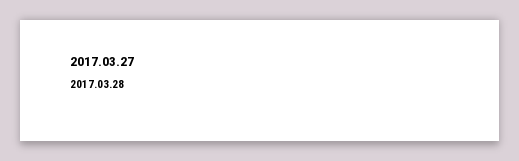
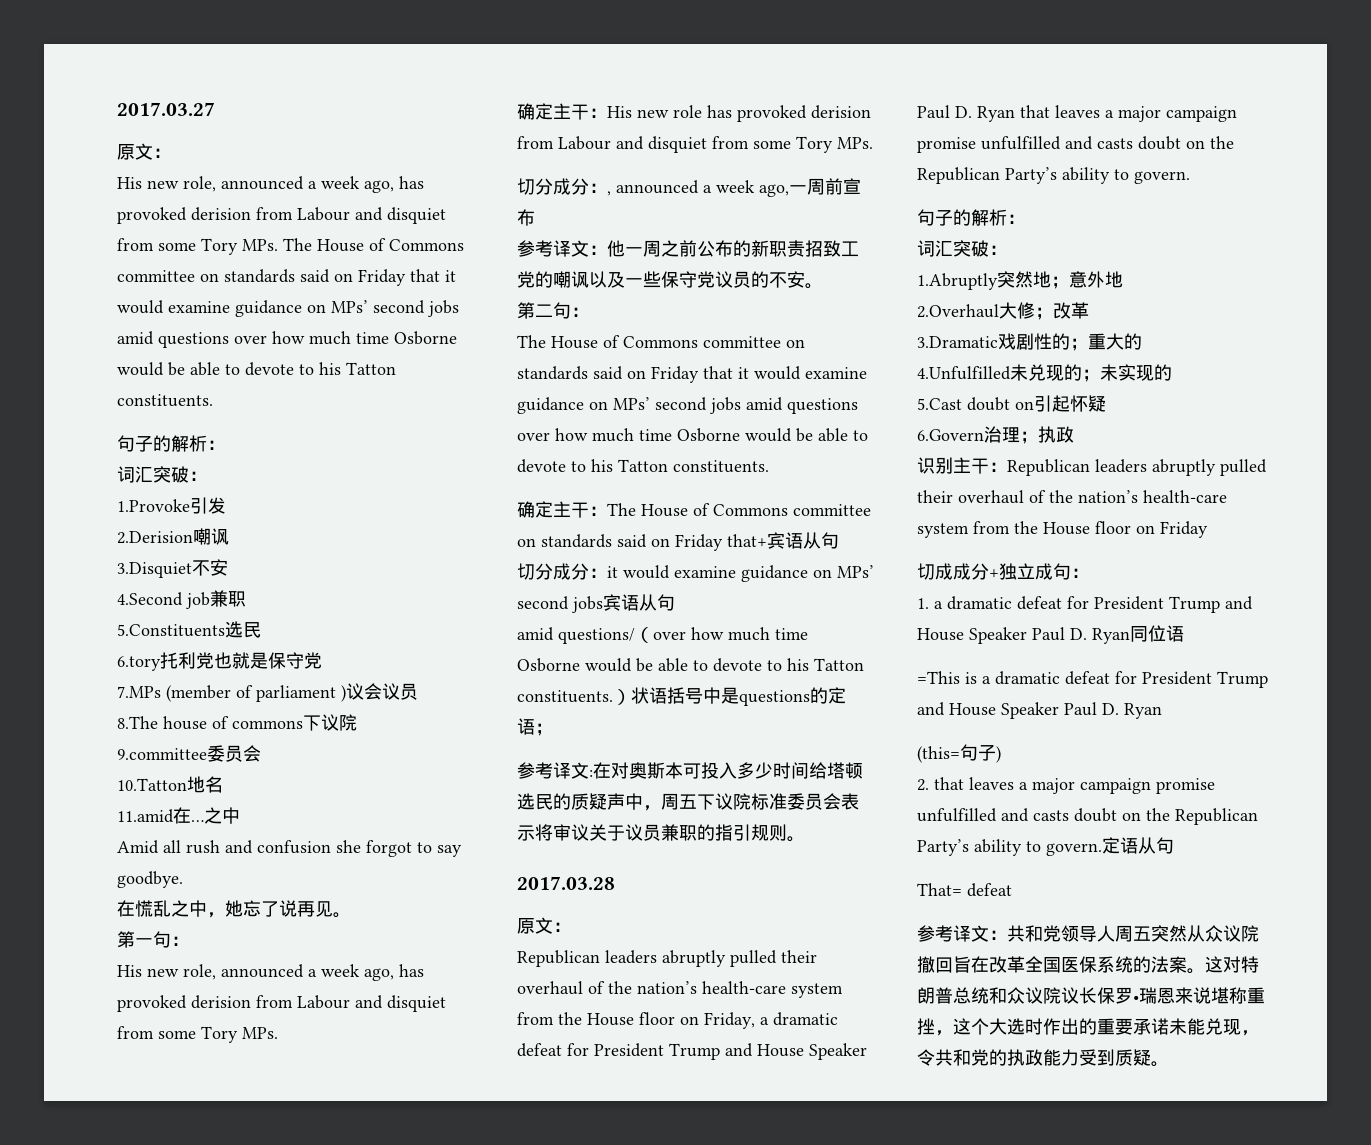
  2017.03.27
+ 原文：
+ His new role, announced a week ago, has provoked derision from Labour and disquiet from some Tory MPs. The House of Commons committee on standards said on Friday that it would examine guidance on MPs’ second jobs amid questions over how much time Osborne would be able to devote to his Tatton constituents.
+ 句子的解析：
+ 词汇突破：
+ 1.Provoke引发
+ 2.Derision嘲讽
+ 3.Disquiet不安
+ 4.Second job兼职
+ 5.Constituents选民
+ 6.tory托利党也就是保守党
+ 7.MPs (member of parliament )议会议员
+ 8.The house of commons下议院
+ 9.committee委员会
+ 10.Tatton地名
+ 11.amid在…之中
+ Amid all rush and confusion she forgot to say goodbye.
+ 在慌乱之中，她忘了说再见。
+ 第一句：
+ His new role, announced a week ago, has provoked derision from Labour and disquiet from some Tory MPs.
+ 确定主干：His new role has provoked derision from Labour and disquiet from some Tory MPs.
+ 切分成分：, announced a week ago,一周前宣布
+ 参考译文：他一周之前公布的新职责招致工党的嘲讽以及一些保守党议员的不安。
+ 第二句：
+ The House of Commons committee on standards said on Friday that it would examine guidance on MPs’ second jobs amid questions over how much time Osborne would be able to devote to his Tatton constituents.
+ 确定主干：The House of Commons committee on standards said on Friday that+宾语从句
+ 切分成分：it would examine guidance on MPs’ second jobs宾语从句
+ amid questions/（over how much time Osborne would be able to devote to his Tatton constituents.）状语括号中是questions的定语；
+ 参考译文:在对奥斯本可投入多少时间给塔顿选民的质疑声中，周五下议院标准委员会表示将审议关于议员兼职的指引规则。
  2017.03.28
+ 原文：
+ Republican leaders abruptly pulled their overhaul of the nation’s health-care system from the House floor on Friday, a dramatic defeat for President Trump and House Speaker Paul D. Ryan that leaves a major campaign promise unfulfilled and casts doubt on the Republican Party’s ability to govern.
+ 句子的解析：
+ 词汇突破：
+ 1.Abruptly突然地；意外地
+ 2.Overhaul大修；改革
+ 3.Dramatic戏剧性的；重大的
+ 4.Unfulfilled未兑现的；未实现的
+ 5.Cast doubt on引起怀疑
+ 6.Govern治理；执政
+ 识别主干：Republican leaders abruptly pulled their overhaul of the nation’s health-care system from the House floor on Friday
+ 切成成分+独立成句：
+ 1. a dramatic defeat for President Trump and House Speaker Paul D. Ryan同位语
+ =This is a dramatic defeat for President Trump and House Speaker Paul D. Ryan
+ (this=句子)
+ 2. that leaves a major campaign promise unfulfilled and casts doubt on the Republican Party’s ability to govern.定语从句
+ That= defeat
+ 参考译文：共和党领导人周五突然从众议院撤回旨在改革全国医保系统的法案。这对特朗普总统和众议院议长保罗•瑞恩来说堪称重挫，这个大选时作出的重要承诺未能兑现，令共和党的执政能力受到质疑。

